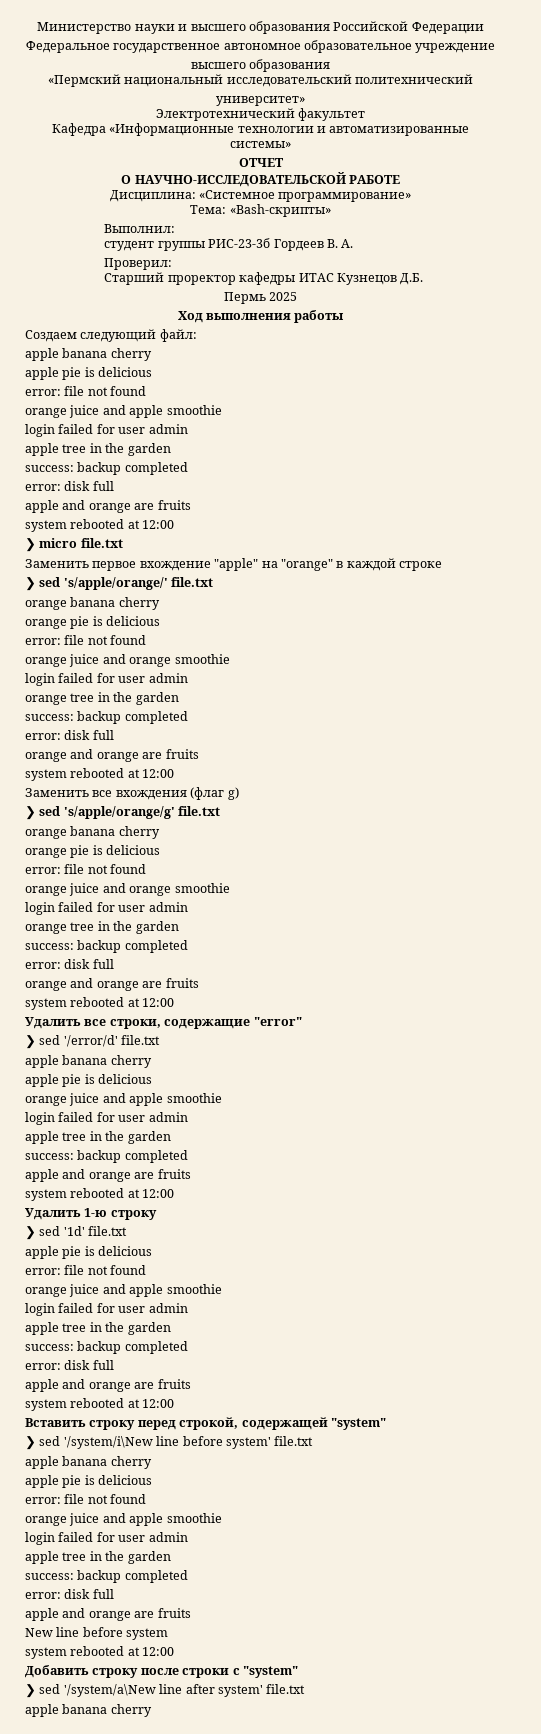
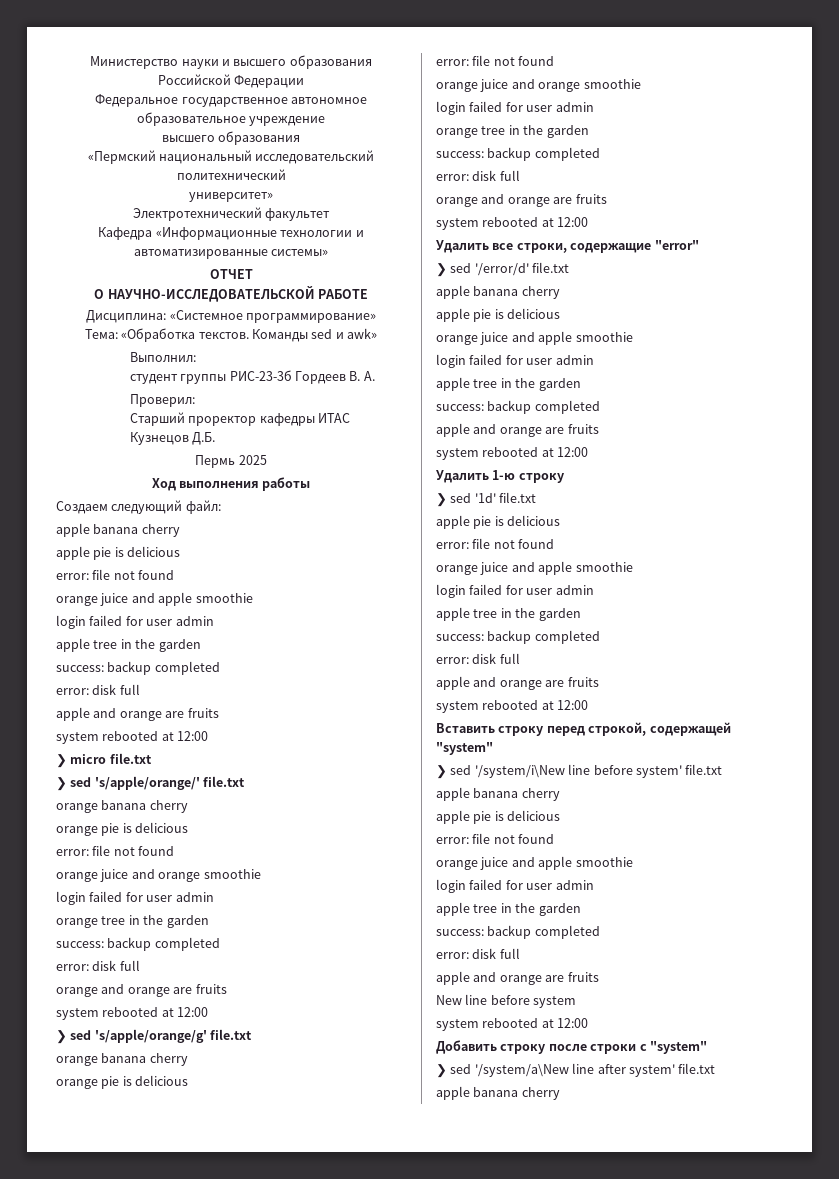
- Тема: «Bash-скрипты»
+ Тема: «Обработка текстов. Команды sed и awk»
- Заменить первое вхождение "apple" на "orange" в каждой строке
- Заменить все вхождения (флаг g)

